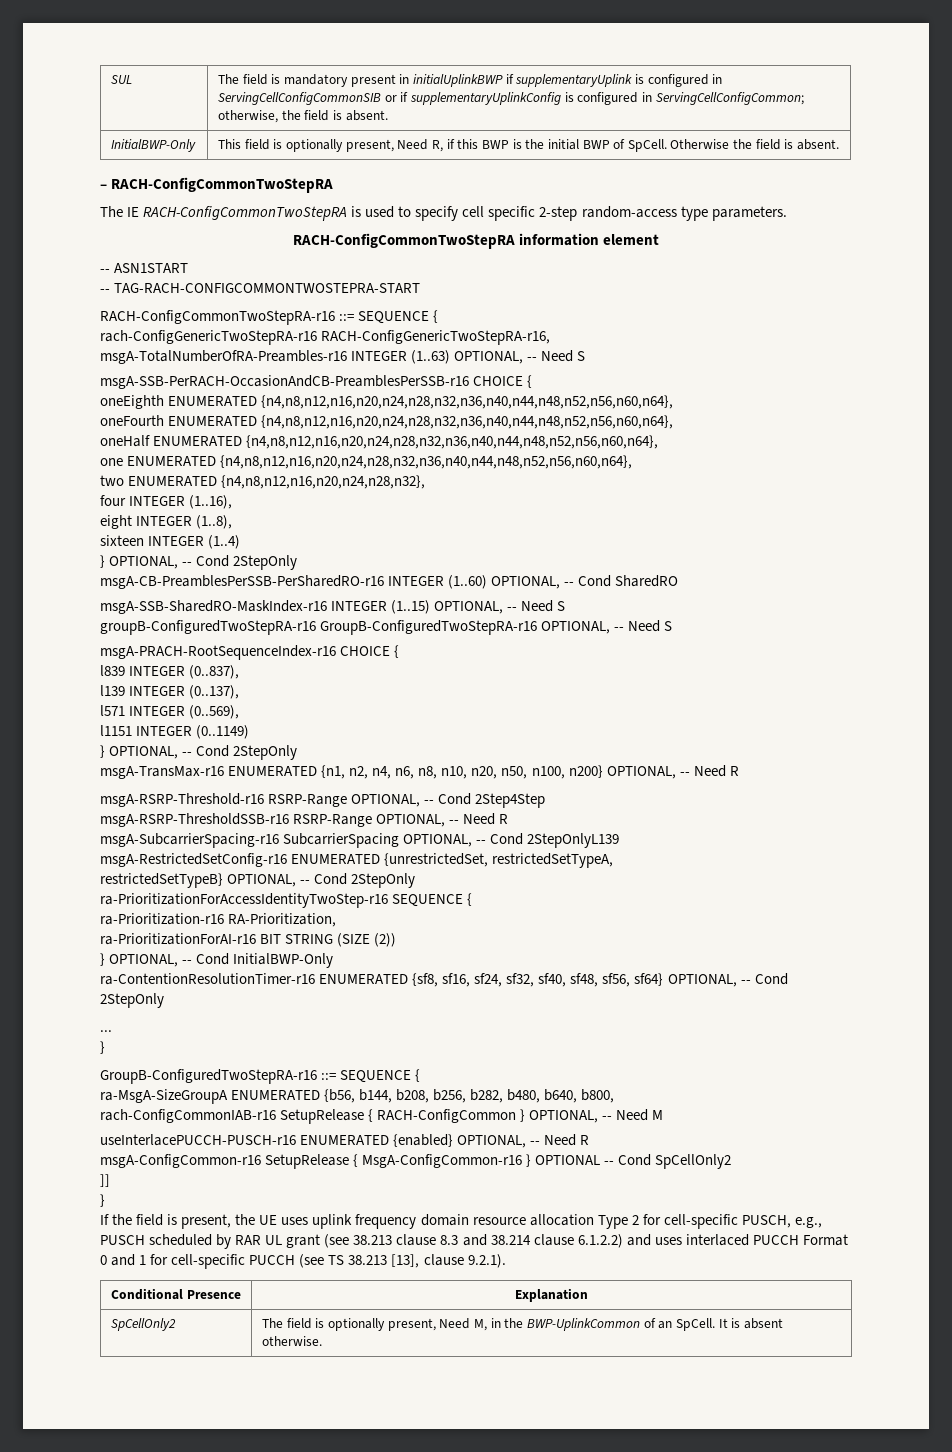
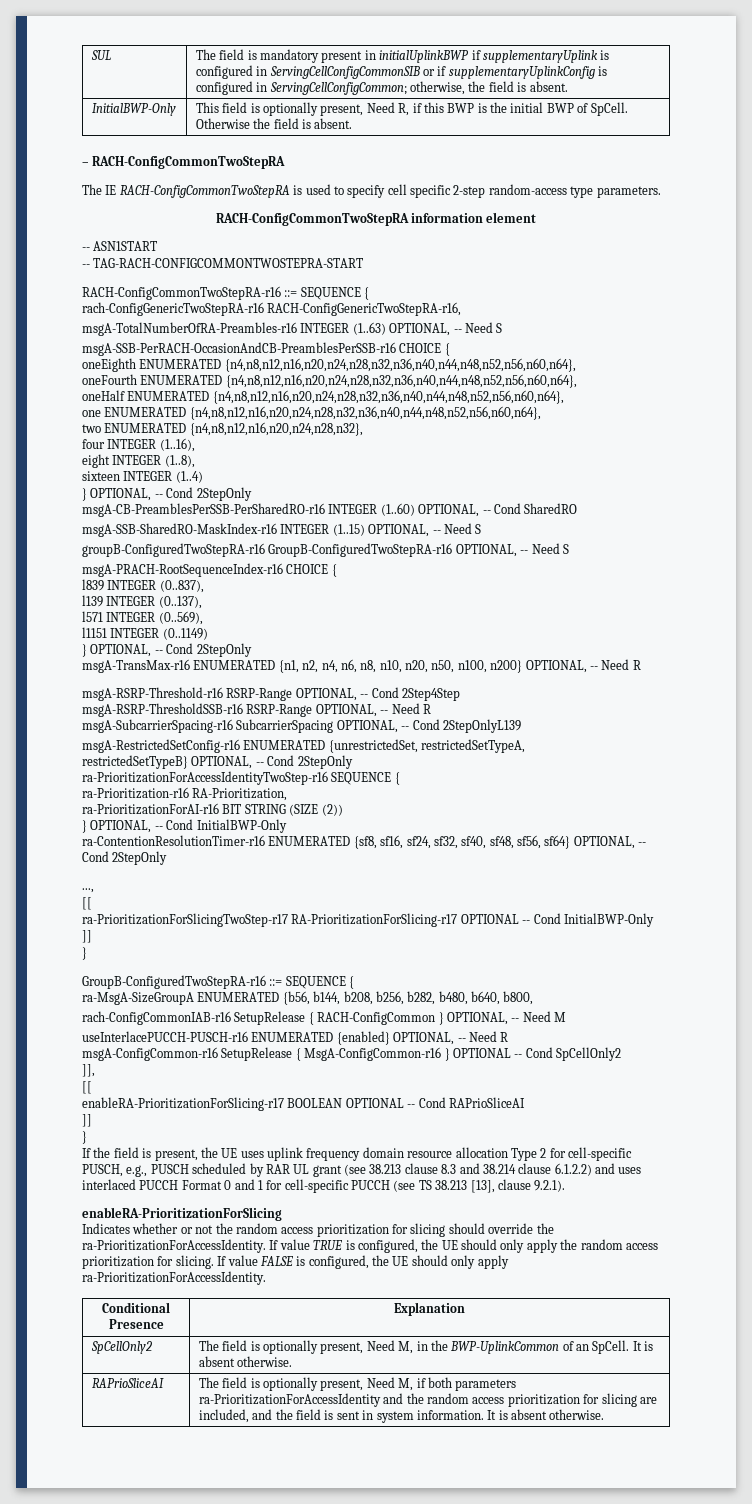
- ...
+ ...,
+ [[
+ ra-PrioritizationForSlicingTwoStep-r17 RA-PrioritizationForSlicing-r17 OPTIONAL -- Cond InitialBWP-Only
+ ]]
+ ]],
+ [[
+ enableRA-PrioritizationForSlicing-r17 BOOLEAN OPTIONAL -- Cond RAPrioSliceAI
+ enableRA-PrioritizationForSlicing
+ Indicates whether or not the random access prioritization for slicing should override the ra-PrioritizationForAccessIdentity. If value TRUE is configured, the UE should only apply the random access prioritization for slicing. If value FALSE is configured, the UE should only apply ra-PrioritizationForAccessIdentity.
+ RAPrioSliceAI | The field is optionally present, Need M, if both parameters ra-PrioritizationForAccessIdentity and the random access prioritization for slicing are included, and the field is sent in system information. It is absent otherwise.

